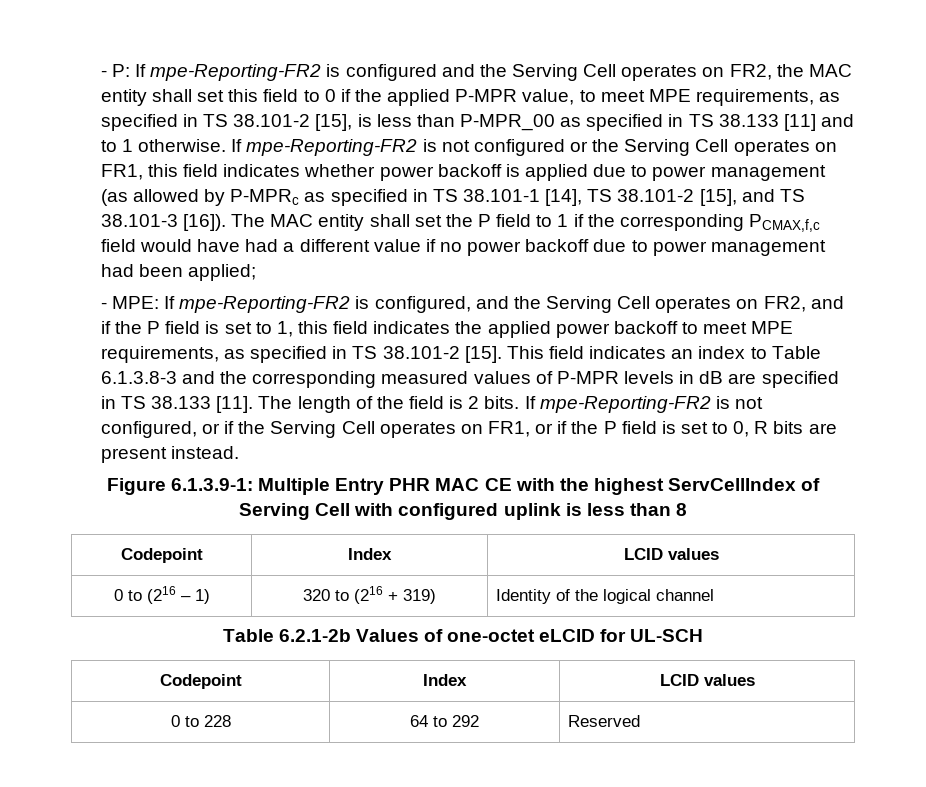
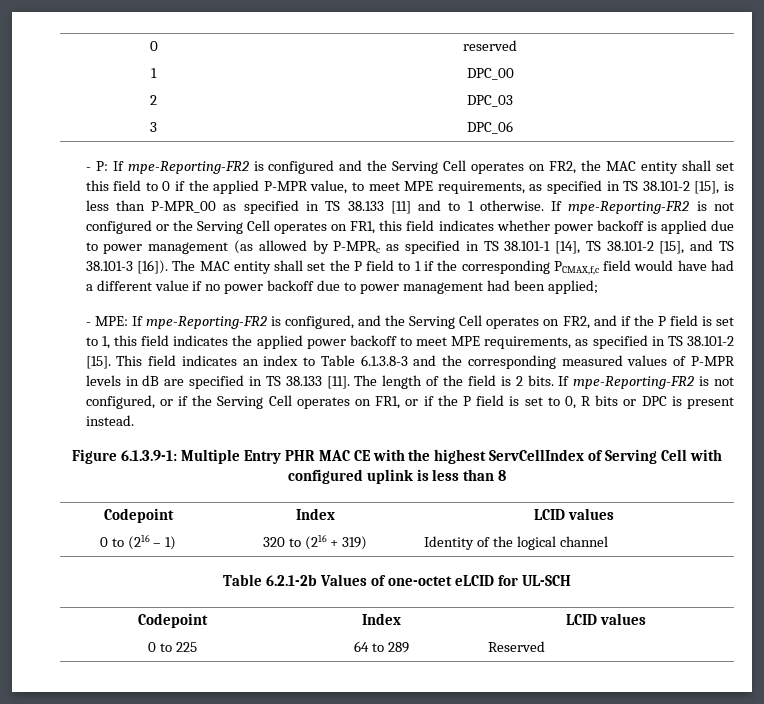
+ 0 | reserved
+ 1 | DPC_00
+ 2 | DPC_03
+ 3 | DPC_06
- If mpe-Reporting-FR2 is not configured, or if the Serving Cell operates on FR1, or if the P field is set to 0, R bits are present instead.
+ If mpe-Reporting-FR2 is not configured, or if the Serving Cell operates on FR1, or if the P field is set to 0, R bits or DPC is present instead.
- 0 to 228 | 64 to 292 | Reserved
+ 0 to 225 | 64 to 289 | Reserved

